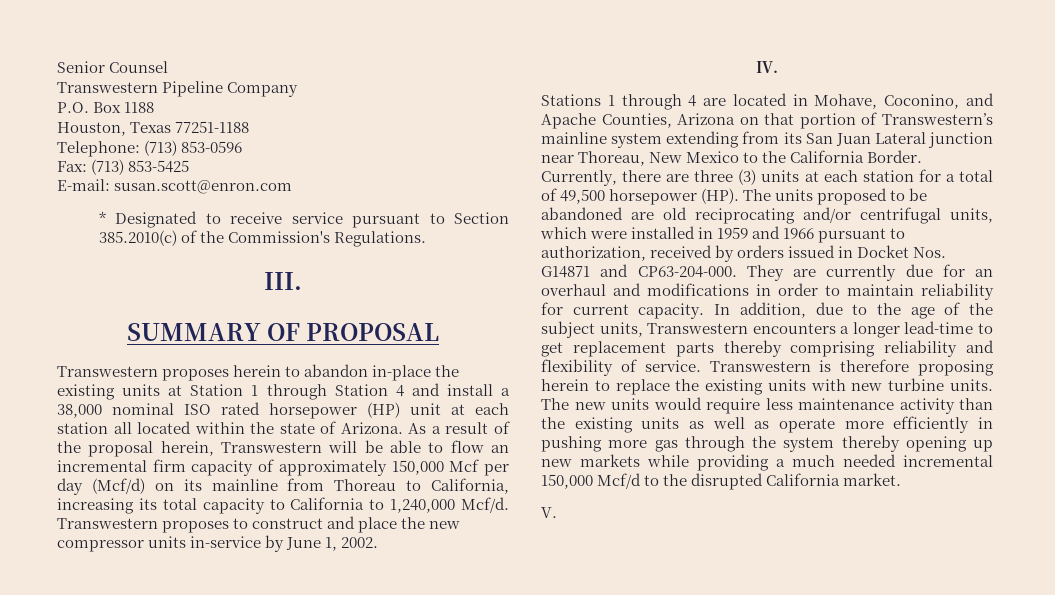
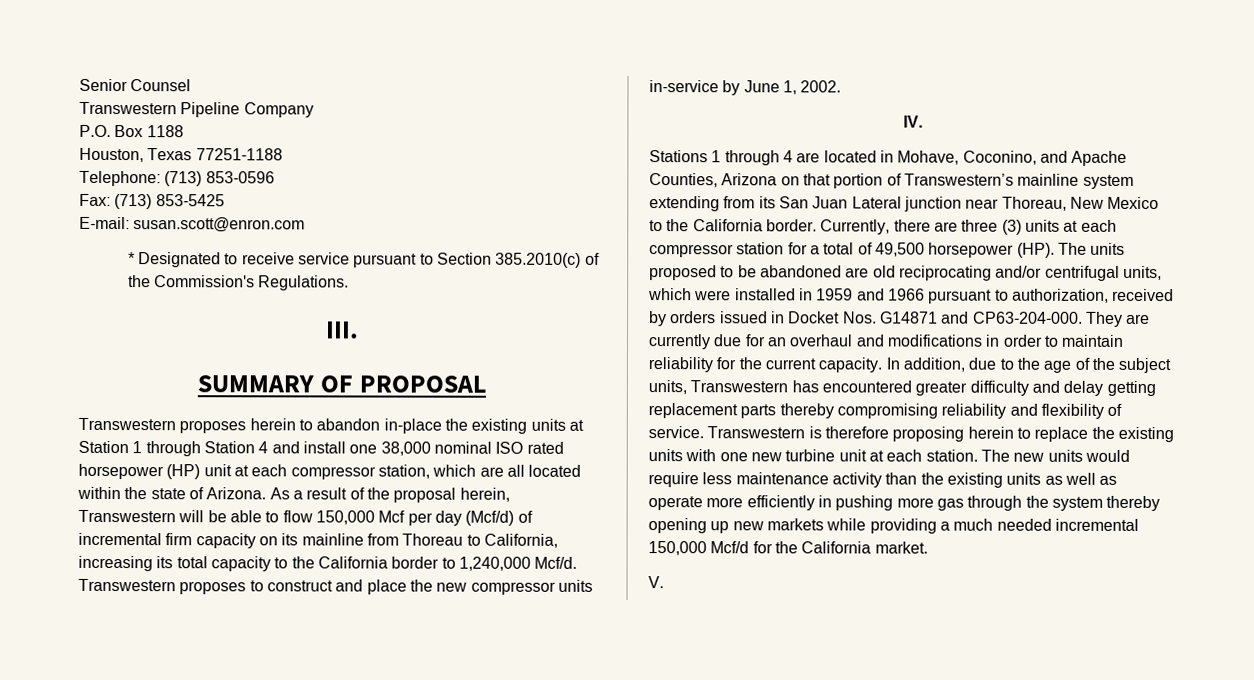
- Transwestern proposes herein to abandon in-place the existing units at Station 1 through Station 4 and install a 38,000 nominal ISO rated horsepower (HP) unit at each station all located within the state of Arizona.
+ Transwestern proposes herein to abandon in-place the existing units at Station 1 through Station 4 and install one 38,000 nominal ISO rated horsepower (HP) unit at each compressor station, which are all located within the state of Arizona.
- As a result of the proposal herein, Transwestern will be able to flow an incremental firm capacity of approximately 150,000 Mcf per day (Mcf/d) on its mainline from Thoreau to California, increasing its total capacity to California to 1,240,000 Mcf/d.
+ As a result of the proposal herein, Transwestern will be able to flow 150,000 Mcf per day (Mcf/d) of incremental firm capacity on its mainline from Thoreau to California, increasing its total capacity to the California border to 1,240,000 Mcf/d.
- Stations 1 through 4 are located in Mohave, Coconino, and Apache Counties, Arizona on that portion of Transwestern’s mainline system extending from its San Juan Lateral junction near Thoreau, New Mexico to the California Border.
+ Stations 1 through 4 are located in Mohave, Coconino, and Apache Counties, Arizona on that portion of Transwestern’s mainline system extending from its San Juan Lateral junction near Thoreau, New Mexico to the California border.
- Currently, there are three (3) units at each station for a total of 49,500 horsepower (HP). The units proposed to be abandoned are old reciprocating and/or centrifugal units, which were installed in 1959 and 1966 pursuant to authorization, received by orders issued in Docket Nos. G14871 and CP63-204-000.
+ Currently, there are three (3) units at each compressor station for a total of 49,500 horsepower (HP). The units proposed to be abandoned are old reciprocating and/or centrifugal units, which were installed in 1959 and 1966 pursuant to authorization, received by orders issued in Docket Nos. G14871 and CP63-204-000.
- They are currently due for an overhaul and modifications in order to maintain reliability for current capacity.
+ They are currently due for an overhaul and modifications in order to maintain reliability for the current capacity.
- In addition, due to the age of the subject units, Transwestern encounters a longer lead-time to get replacement parts thereby comprising reliability and flexibility of service.
+ In addition, due to the age of the subject units, Transwestern has encountered greater difficulty and delay getting replacement parts thereby compromising reliability and flexibility of service.
- Transwestern is therefore proposing herein to replace the existing units with new turbine units.
+ Transwestern is therefore proposing herein to replace the existing units with one new turbine unit at each station.
- The new units would require less maintenance activity than the existing units as well as operate more efficiently in pushing more gas through the system thereby opening up new markets while providing a much needed incremental 150,000 Mcf/d to the disrupted California market.
+ The new units would require less maintenance activity than the existing units as well as operate more efficiently in pushing more gas through the system thereby opening up new markets while providing a much needed incremental 150,000 Mcf/d for the California market.

